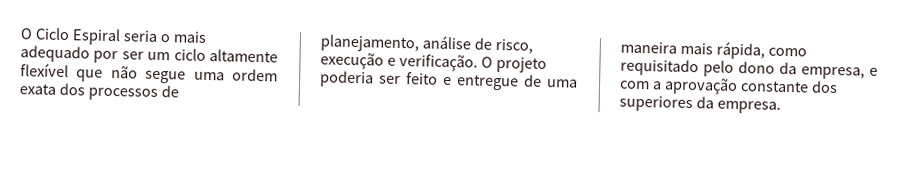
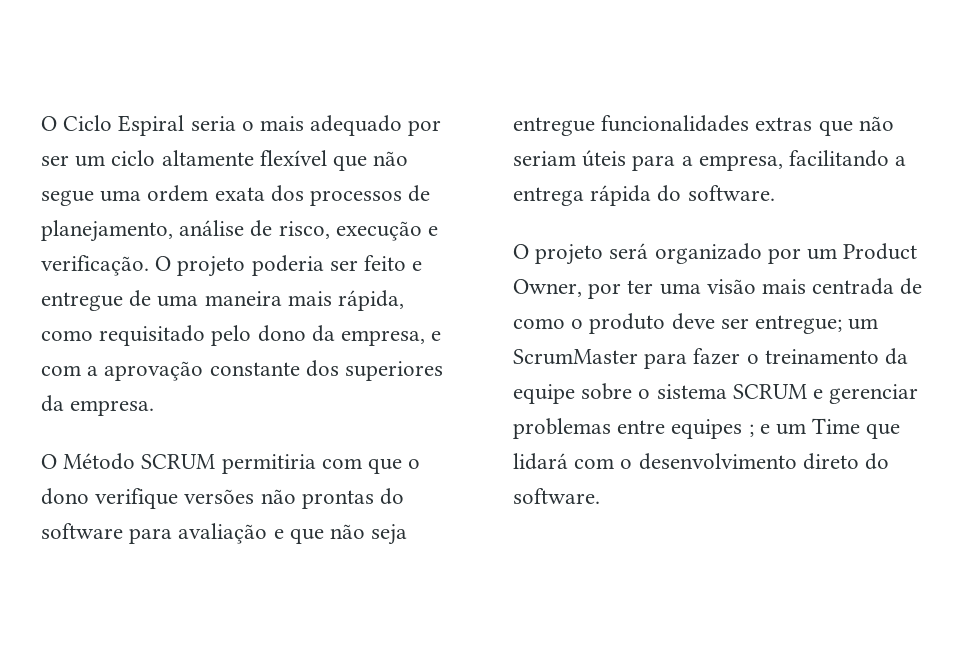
+ O Método SCRUM permitiria com que o dono verifique versões não prontas do software para avaliação e que não seja entregue funcionalidades extras que não seriam úteis para a empresa, facilitando a entrega rápida do software.
+ O projeto será organizado por um Product Owner, por ter uma visão mais centrada de como o produto deve ser entregue; um ScrumMaster para fazer o treinamento da equipe sobre o sistema SCRUM e gerenciar problemas entre equipes ; e um Time que lidará com o desenvolvimento direto do software.

